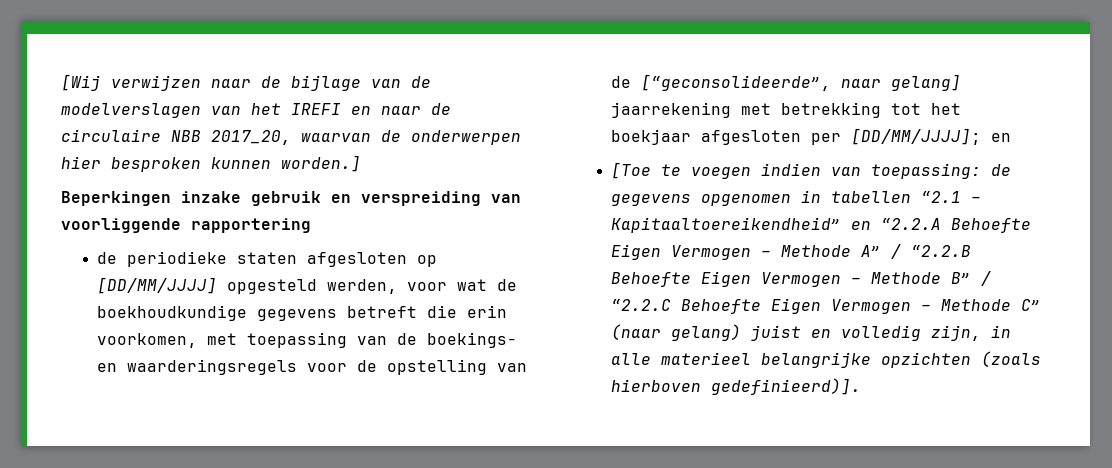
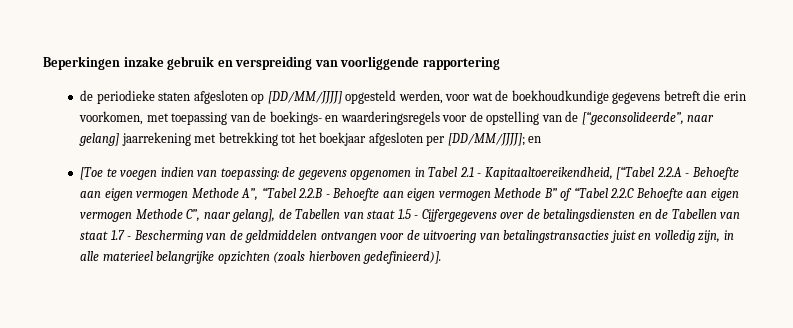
- [Wij verwijzen naar de bijlage van de modelverslagen van het IREFI en naar de circulaire NBB 2017_20, waarvan de onderwerpen hier besproken kunnen worden.]
- [Toe te voegen indien van toepassing: de gegevens opgenomen in tabellen “2.1 – Kapitaaltoereikendheid” en “2.2.A Behoefte Eigen Vermogen – Methode A” / “2.2.B Behoefte Eigen Vermogen – Methode B” / “2.2.C Behoefte Eigen Vermogen – Methode C” (naar gelang) juist en volledig zijn, in alle materieel belangrijke opzichten (zoals hierboven gedefinieerd)].
+ [Toe te voegen indien van toepassing: de gegevens opgenomen in Tabel 2.1 - Kapitaaltoereikendheid, [“Tabel 2.2.A - Behoefte aan eigen vermogen Methode A”, “Tabel 2.2.B - Behoefte aan eigen vermogen Methode B” of “Tabel 2.2.C Behoefte aan eigen vermogen Methode C”, naar gelang], de Tabellen van staat 1.5 - Cijfergegevens over de betalingsdiensten en de Tabellen van staat 1.7 - Bescherming van de geldmiddelen ontvangen voor de uitvoering van betalingstransacties juist en volledig zijn, in alle materieel belangrijke opzichten (zoals hierboven gedefinieerd)].

